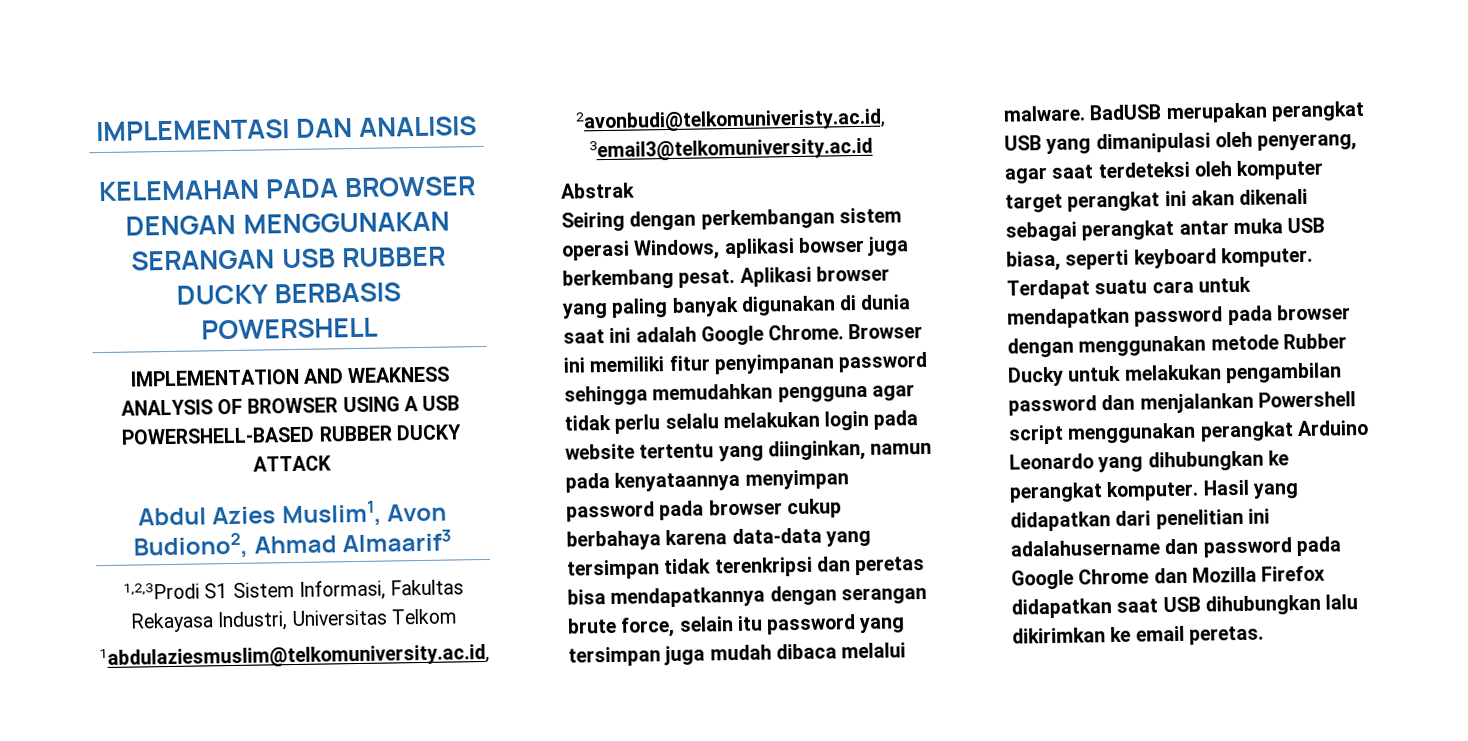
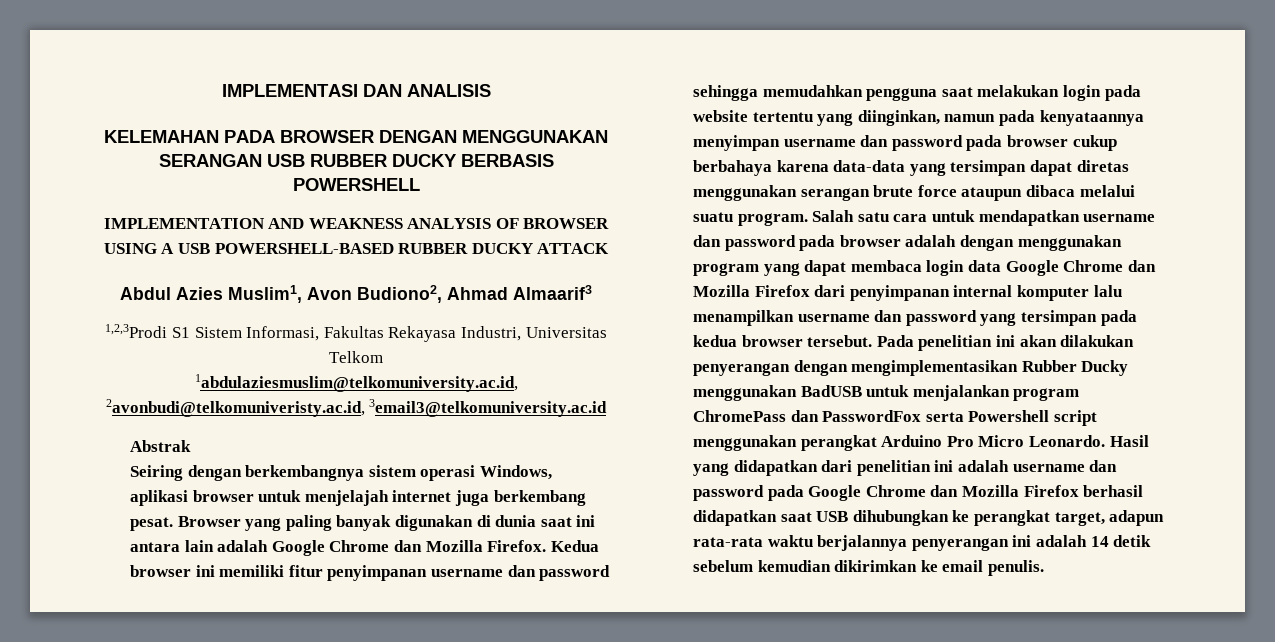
- Seiring dengan perkembangan sistem operasi Windows, aplikasi bowser juga berkembang pesat.
+ Seiring dengan berkembangnya sistem operasi Windows, aplikasi browser untuk menjelajah internet juga berkembang pesat.
- Aplikasi browser yang paling banyak digunakan di dunia saat ini adalah Google Chrome. Browser ini memiliki fitur penyimpanan password sehingga memudahkan pengguna agar tidak perlu selalu melakukan login pada website tertentu yang diinginkan, namun pada kenyataannya menyimpan password pada browser cukup berbahaya karena data-data yang tersimpan tidak terenkripsi dan peretas bisa mendapatkannya dengan serangan brute force, selain itu password yang tersimpan juga mudah dibaca melalui malware. BadUSB merupakan perangkat USB yang dimanipulasi oleh penyerang, agar saat terdeteksi oleh komputer target perangkat ini akan dikenali sebagai perangkat antar muka USB biasa, seperti keyboard komputer. Terdapat suatu cara untuk mendapatkan password pada browser dengan menggunakan metode Rubber Ducky untuk melakukan pengambilan password dan menjalankan Powershell script menggunakan perangkat Arduino Leonardo yang dihubungkan ke perangkat komputer.
+ Browser yang paling banyak digunakan di dunia saat ini antara lain adalah Google Chrome dan Mozilla Firefox. Kedua browser ini memiliki fitur penyimpanan username dan password sehingga memudahkan pengguna saat melakukan login pada website tertentu yang diinginkan, namun pada kenyataannya menyimpan username dan password pada browser cukup berbahaya karena data-data yang tersimpan dapat diretas menggunakan serangan brute force ataupun dibaca melalui suatu program. Salah satu cara untuk mendapatkan username dan password pada browser adalah dengan menggunakan program yang dapat membaca login data Google Chrome dan Mozilla Firefox dari penyimpanan internal komputer lalu menampilkan username dan password yang tersimpan pada kedua browser tersebut. Pada penelitian ini akan dilakukan penyerangan dengan mengimplementasikan Rubber Ducky menggunakan BadUSB untuk menjalankan program ChromePass dan PasswordFox serta Powershell script menggunakan perangkat Arduino Pro Micro Leonardo.
- Hasil yang didapatkan dari penelitian ini adalahusername dan password pada Google Chrome dan Mozilla Firefox didapatkan saat USB dihubungkan lalu dikirimkan ke email peretas.
+ Hasil yang didapatkan dari penelitian ini adalah username dan password pada Google Chrome dan Mozilla Firefox berhasil didapatkan saat USB dihubungkan ke perangkat target, adapun rata-rata waktu berjalannya penyerangan ini adalah 14 detik sebelum kemudian dikirimkan ke email penulis.

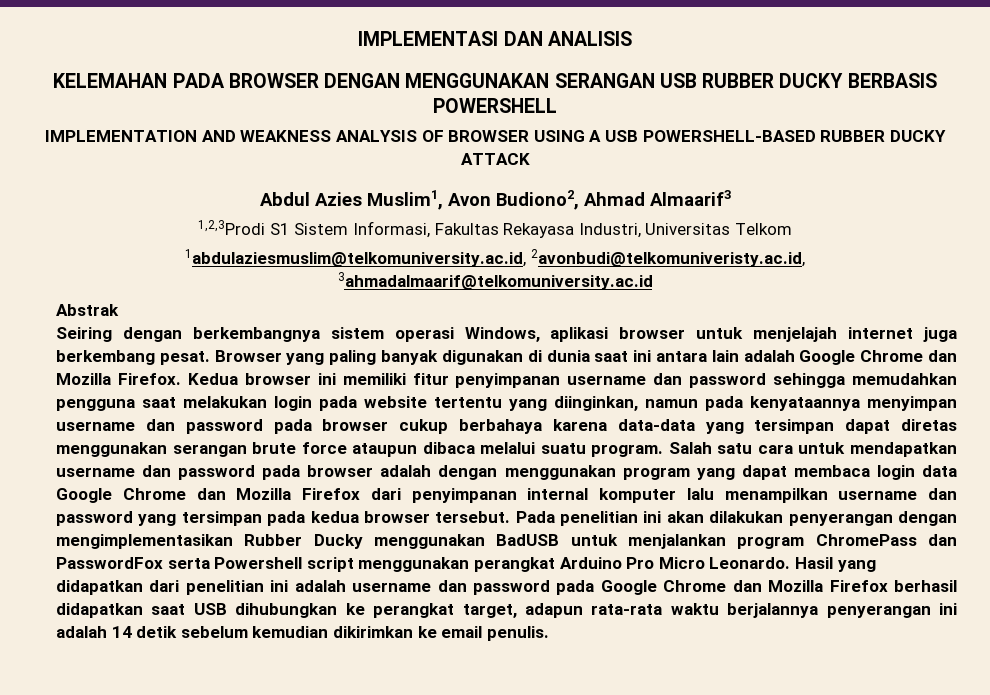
- 1abdulaziesmuslim@telkomuniversity.ac.id, 2avonbudi@telkomuniveristy.ac.id, 3email3@telkomuniversity.ac.id
+ 1abdulaziesmuslim@telkomuniversity.ac.id, 2avonbudi@telkomuniveristy.ac.id, 3ahmadalmaarif@telkomuniversity.ac.id

